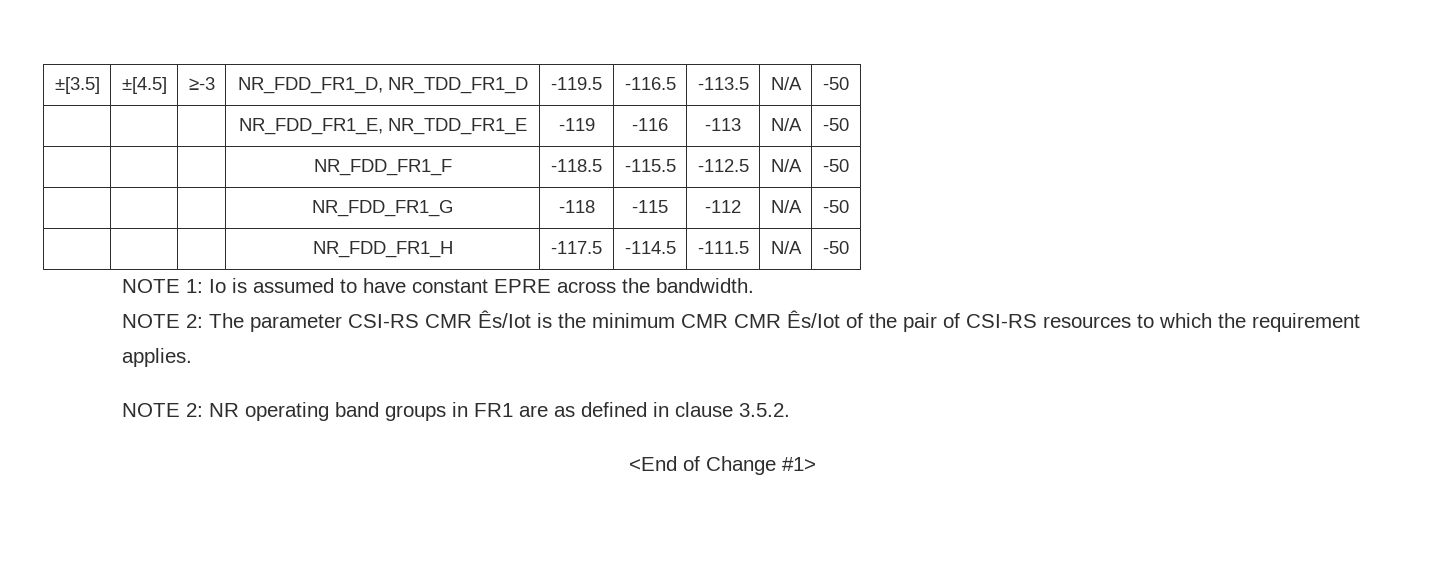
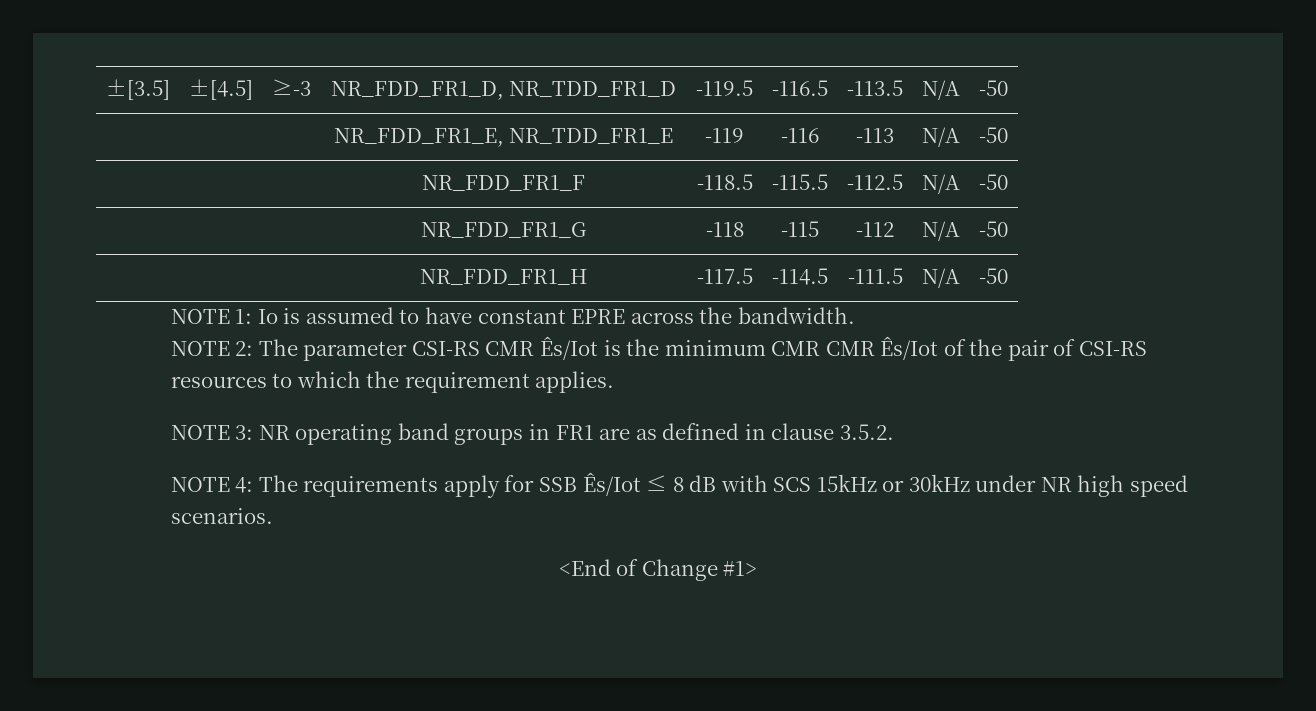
- NOTE 2: NR operating band groups in FR1 are as defined in clause 3.5.2.
+ NOTE 3: NR operating band groups in FR1 are as defined in clause 3.5.2.
+ NOTE 4: The requirements apply for SSB Ês/Iot ≤ 8 dB with SCS 15kHz or 30kHz under NR high speed scenarios.

